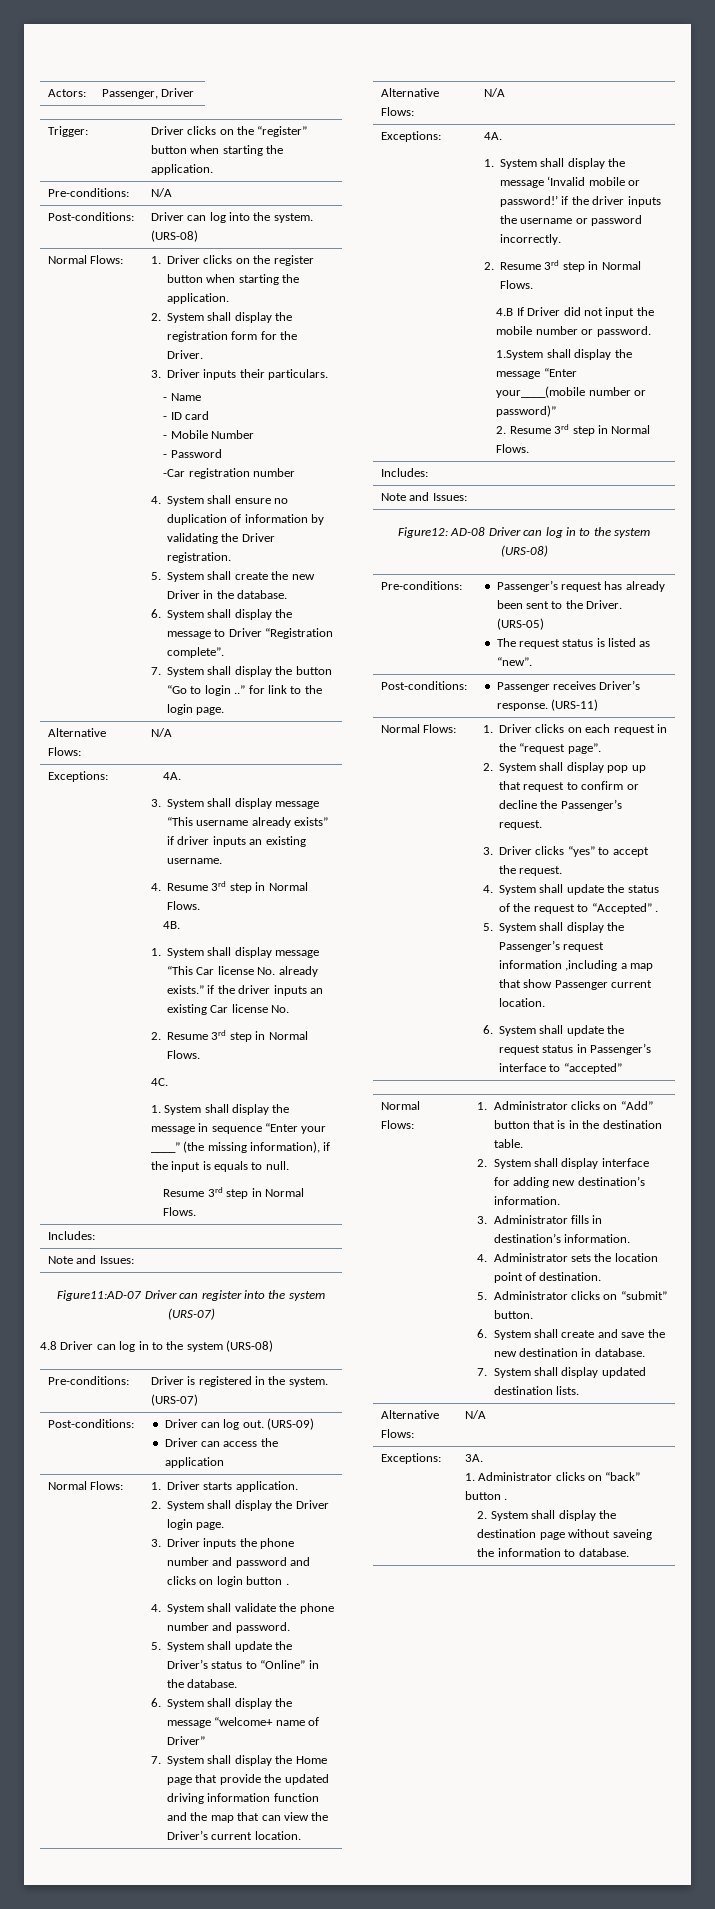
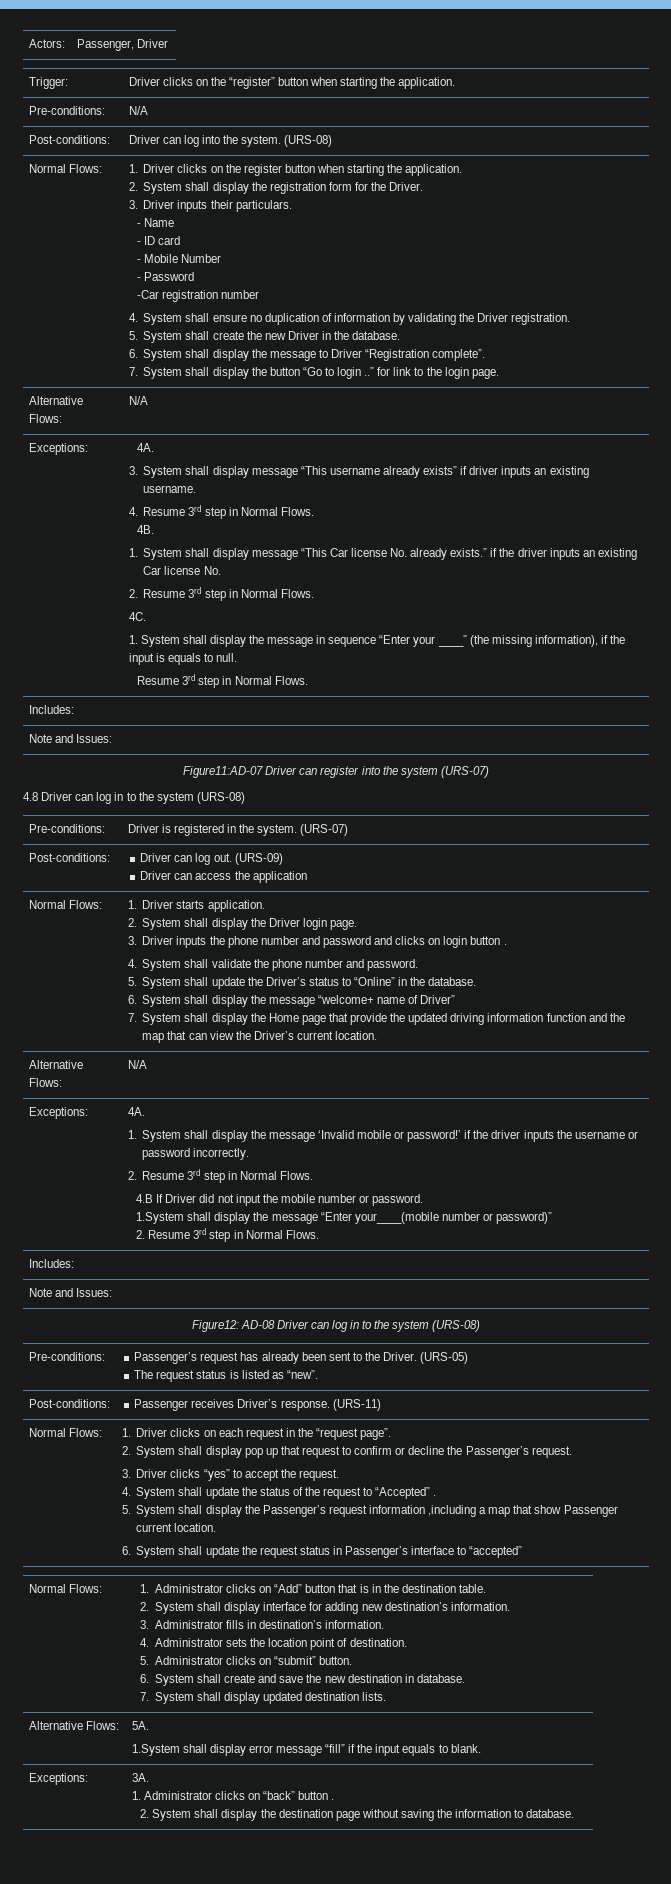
  7. System shall display updated destination lists.
- Alternative Flows: | N/A
+ Alternative Flows: | 5A.
+ 1.System shall display error message “fill” if the input equals to blank.
  Exceptions: | 3A.
  1. Administrator clicks on “back” button .
- 2. System shall display the destination page without saveing the information to database.
+ 2. System shall display the destination page without saving the information to database.

